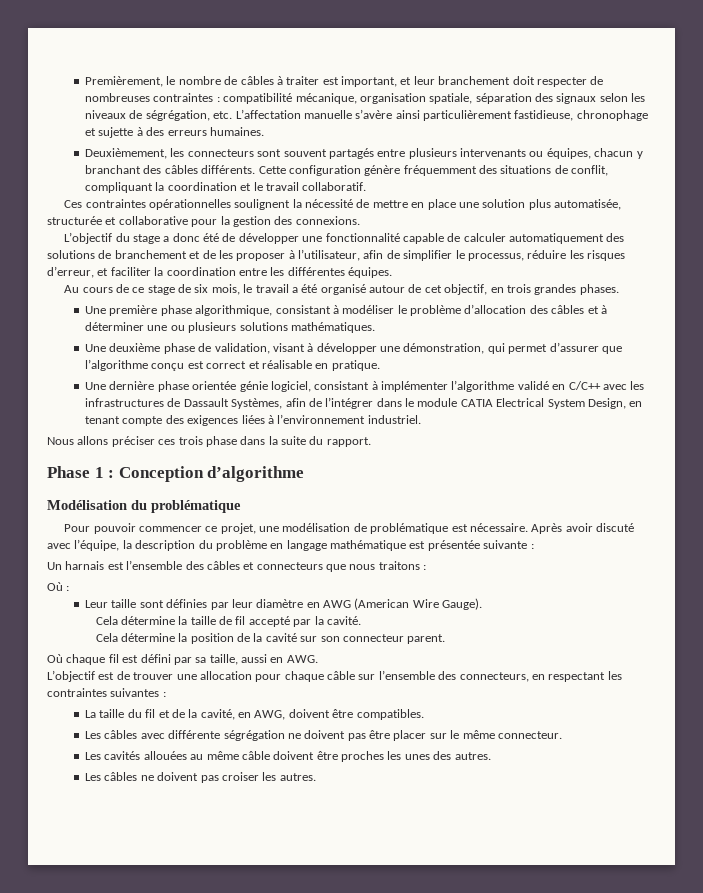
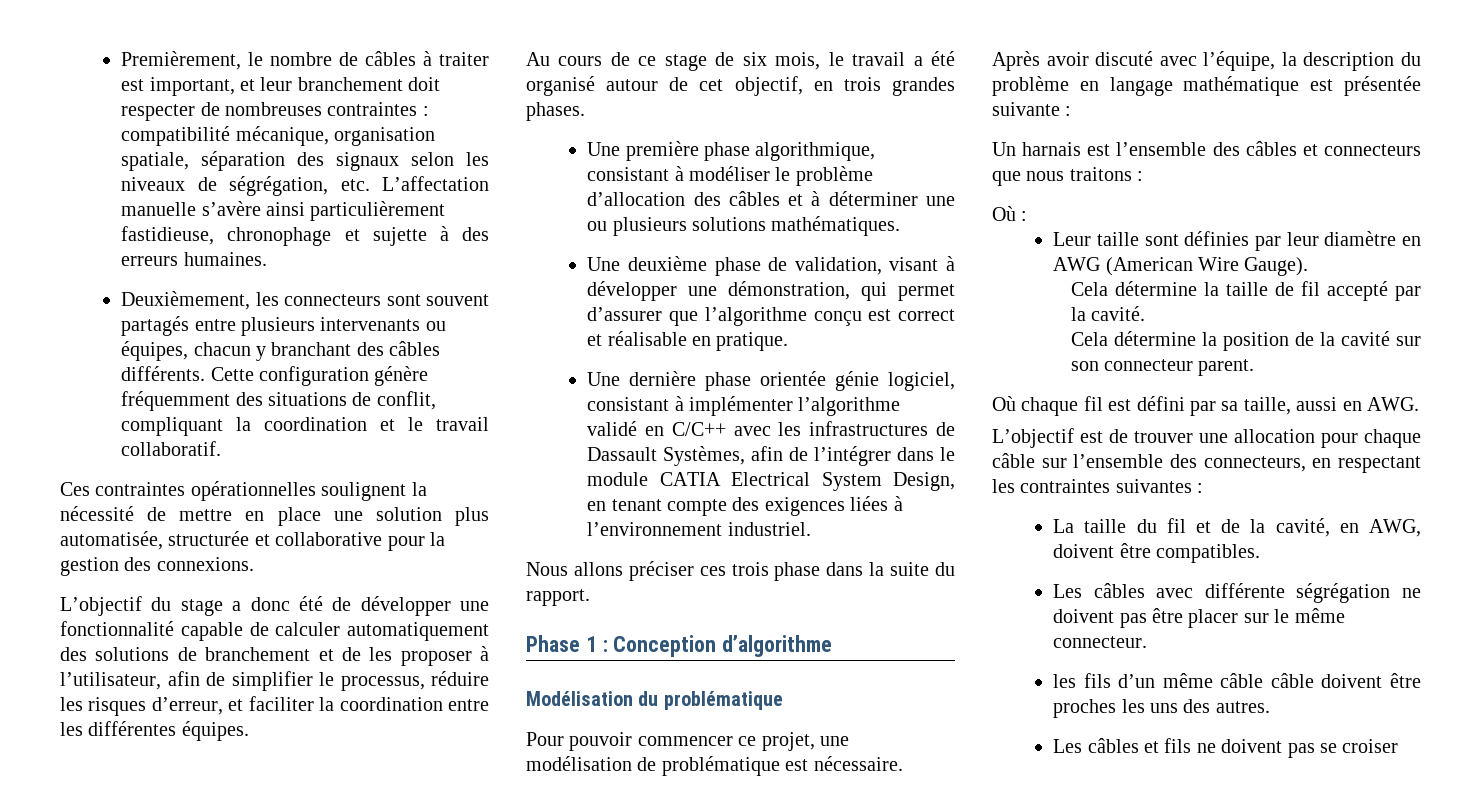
- Les cavités allouées au même câble doivent être proches les unes des autres.
+ les fils d’un même câble câble doivent être proches les uns des autres.
- Les câbles ne doivent pas croiser les autres.
+ Les câbles et fils ne doivent pas se croiser

